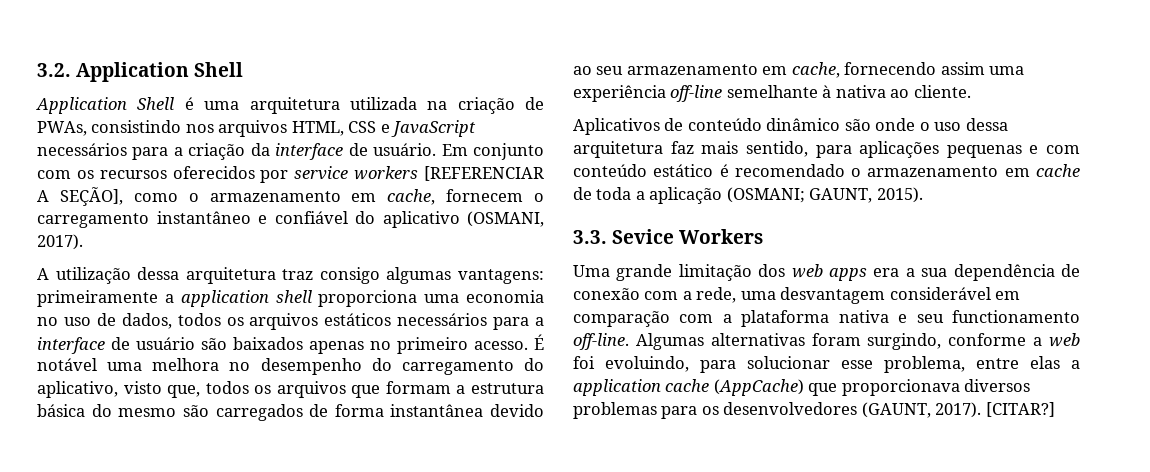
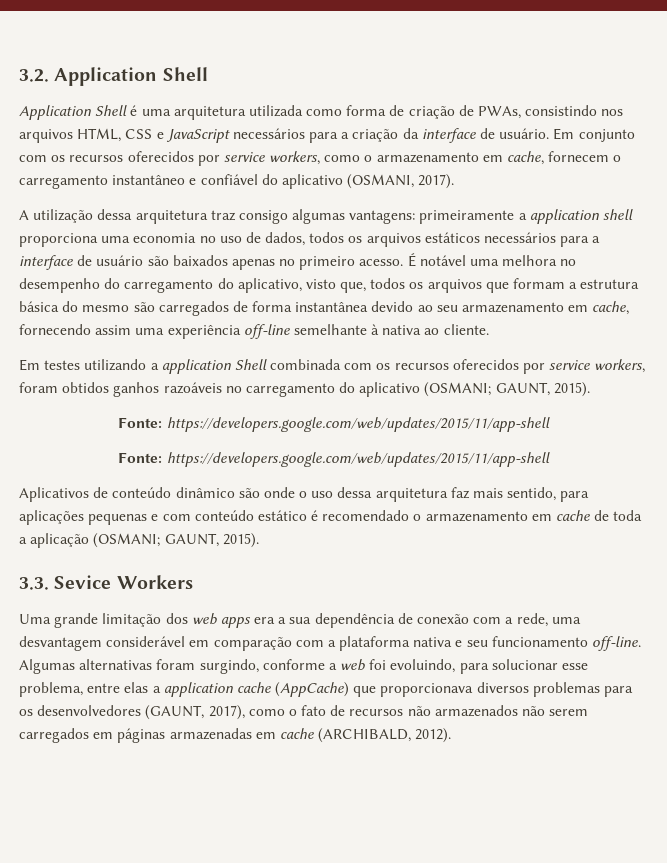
- Application Shell é uma arquitetura utilizada na criação de PWAs, consistindo nos arquivos HTML, CSS e JavaScript necessários para a criação da interface de usuário.
+ Application Shell é uma arquitetura utilizada como forma de criação de PWAs, consistindo nos arquivos HTML, CSS e JavaScript necessários para a criação da interface de usuário.
- Em conjunto com os recursos oferecidos por service workers [REFERENCIAR A SEÇÃO], como o armazenamento em cache, fornecem o carregamento instantâneo e confiável do aplicativo (OSMANI, 2017).
+ Em conjunto com os recursos oferecidos por service workers, como o armazenamento em cache, fornecem o carregamento instantâneo e confiável do aplicativo (OSMANI, 2017).
+ Em testes utilizando a application Shell combinada com os recursos oferecidos por service workers, foram obtidos ganhos razoáveis no carregamento do aplicativo (OSMANI; GAUNT, 2015).
+ Fonte: https://developers.google.com/web/updates/2015/11/app-shell
+ Fonte: https://developers.google.com/web/updates/2015/11/app-shell
- Uma grande limitação dos web apps era a sua dependência de conexão com a rede, uma desvantagem considerável em comparação com a plataforma nativa e seu functionamento off-line.
+ Uma grande limitação dos web apps era a sua dependência de conexão com a rede, uma desvantagem considerável em comparação com a plataforma nativa e seu funcionamento off-line.
- Algumas alternativas foram surgindo, conforme a web foi evoluindo, para solucionar esse problema, entre elas a application cache (AppCache) que proporcionava diversos problemas para os desenvolvedores (GAUNT, 2017). [CITAR?]
+ Algumas alternativas foram surgindo, conforme a web foi evoluindo, para solucionar esse problema, entre elas a application cache (AppCache) que proporcionava diversos problemas para os desenvolvedores (GAUNT, 2017), como o fato de recursos não armazenados não serem carregados em páginas armazenadas em cache (ARCHIBALD, 2012).

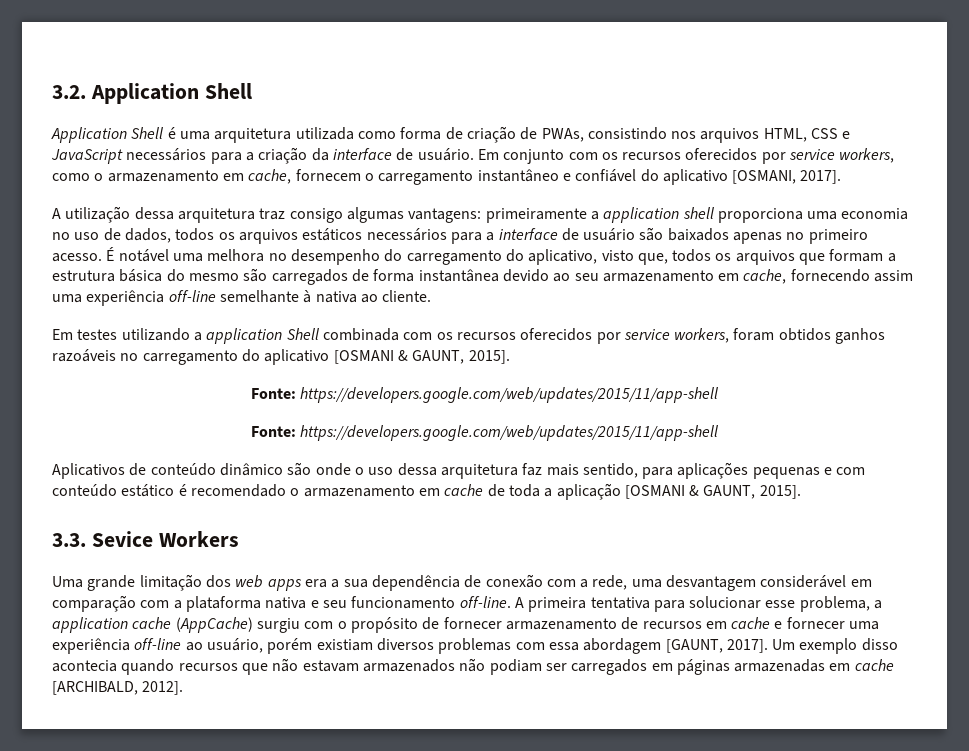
- Em conjunto com os recursos oferecidos por service workers, como o armazenamento em cache, fornecem o carregamento instantâneo e confiável do aplicativo (OSMANI, 2017).
+ Em conjunto com os recursos oferecidos por service workers, como o armazenamento em cache, fornecem o carregamento instantâneo e confiável do aplicativo [OSMANI, 2017].
- Em testes utilizando a application Shell combinada com os recursos oferecidos por service workers, foram obtidos ganhos razoáveis no carregamento do aplicativo (OSMANI; GAUNT, 2015).
+ Em testes utilizando a application Shell combinada com os recursos oferecidos por service workers, foram obtidos ganhos razoáveis no carregamento do aplicativo [OSMANI & GAUNT, 2015].
- Aplicativos de conteúdo dinâmico são onde o uso dessa arquitetura faz mais sentido, para aplicações pequenas e com conteúdo estático é recomendado o armazenamento em cache de toda a aplicação (OSMANI; GAUNT, 2015).
+ Aplicativos de conteúdo dinâmico são onde o uso dessa arquitetura faz mais sentido, para aplicações pequenas e com conteúdo estático é recomendado o armazenamento em cache de toda a aplicação [OSMANI & GAUNT, 2015].
- Algumas alternativas foram surgindo, conforme a web foi evoluindo, para solucionar esse problema, entre elas a application cache (AppCache) que proporcionava diversos problemas para os desenvolvedores (GAUNT, 2017), como o fato de recursos não armazenados não serem carregados em páginas armazenadas em cache (ARCHIBALD, 2012).
+ A primeira tentativa para solucionar esse problema, a application cache (AppCache) surgiu com o propósito de fornecer armazenamento de recursos em cache e fornecer uma experiência off-line ao usuário, porém existiam diversos problemas com essa abordagem [GAUNT, 2017]. Um exemplo disso acontecia quando recursos que não estavam armazenados não podiam ser carregados em páginas armazenadas em cache [ARCHIBALD, 2012].

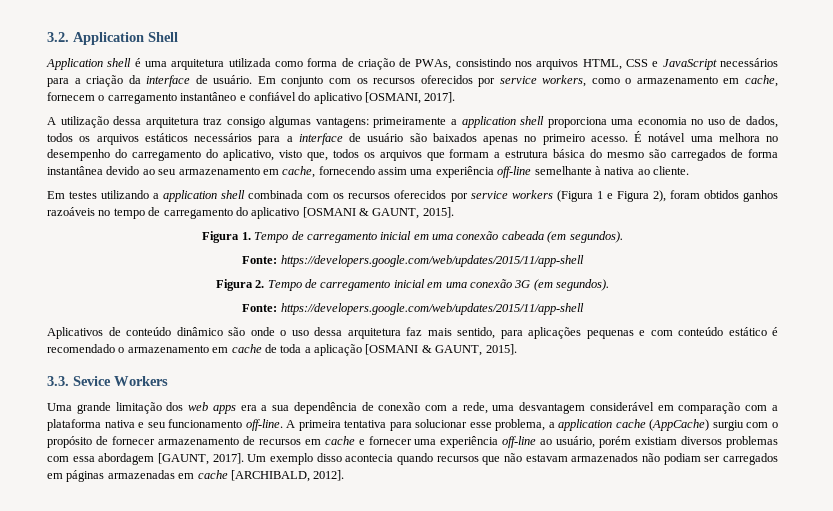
- Application Shell é uma arquitetura utilizada como forma de criação de PWAs, consistindo nos arquivos HTML, CSS e JavaScript necessários para a criação da interface de usuário.
+ Application shell é uma arquitetura utilizada como forma de criação de PWAs, consistindo nos arquivos HTML, CSS e JavaScript necessários para a criação da interface de usuário.
- Em testes utilizando a application Shell combinada com os recursos oferecidos por service workers, foram obtidos ganhos razoáveis no carregamento do aplicativo [OSMANI & GAUNT, 2015].
+ Em testes utilizando a application shell combinada com os recursos oferecidos por service workers (Figura 1 e Figura 2), foram obtidos ganhos razoáveis no tempo de carregamento do aplicativo [OSMANI & GAUNT, 2015].
+ Figura 1. Tempo de carregamento inicial em uma conexão cabeada (em segundos).
  Fonte: https://developers.google.com/web/updates/2015/11/app-shell
+ Figura 2. Tempo de carregamento inicial em uma conexão 3G (em segundos).

